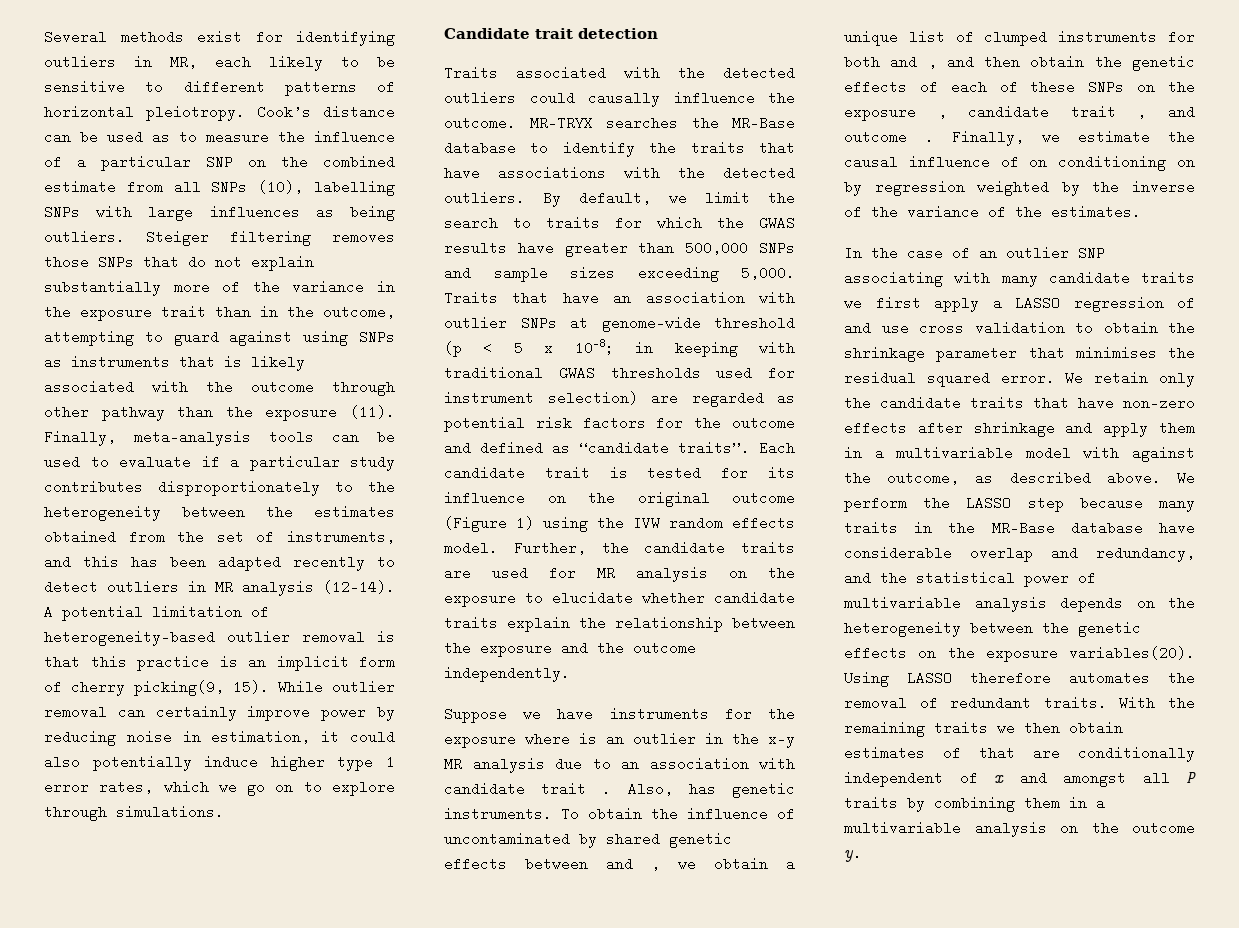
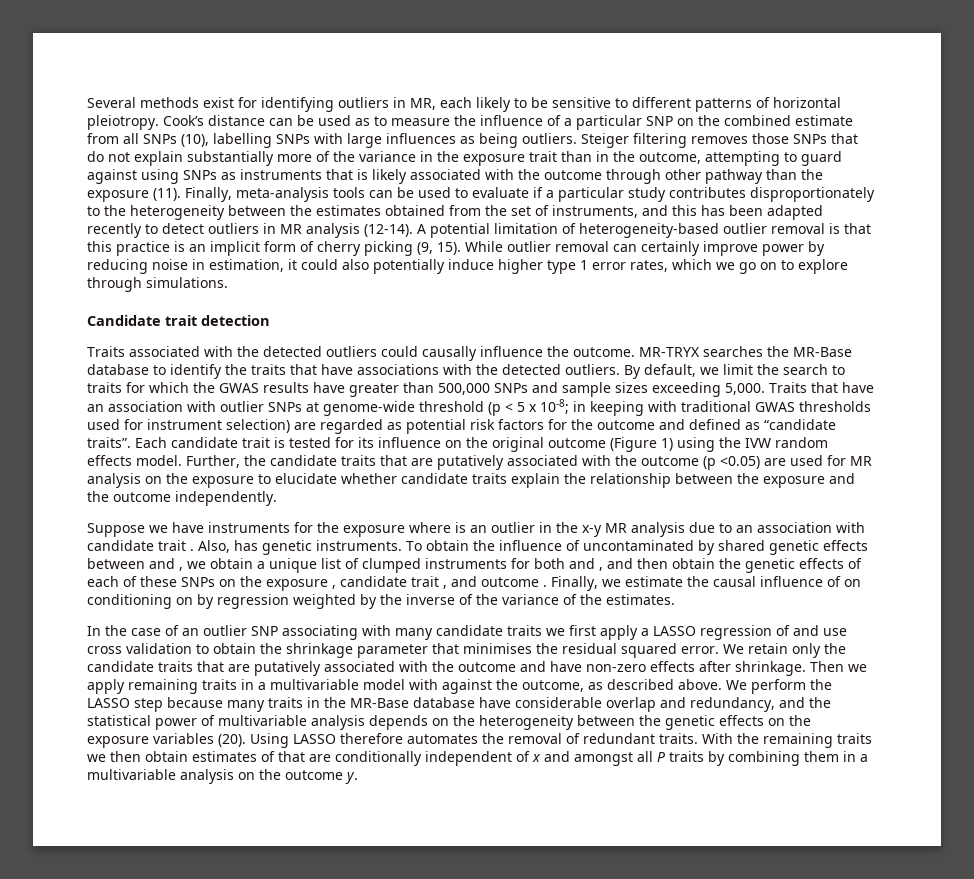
- A potential limitation of heterogeneity-based outlier removal is that this practice is an implicit form of cherry picking(9, 15).
+ A potential limitation of heterogeneity-based outlier removal is that this practice is an implicit form of cherry picking (9, 15).
- Further, the candidate traits are used for MR analysis on the exposure to elucidate whether candidate traits explain the relationship between the exposure and the outcome independently.
+ Further, the candidate traits that are putatively associated with the outcome (p <0.05) are used for MR analysis on the exposure to elucidate whether candidate traits explain the relationship between the exposure and the outcome independently.
- We retain only the candidate traits that have non-zero effects after shrinkage and apply them in a multivariable model with against the outcome, as described above.
+ We retain only the candidate traits that are putatively associated with the outcome and have non-zero effects after shrinkage. Then we apply remaining traits in a multivariable model with against the outcome, as described above.
- We perform the LASSO step because many traits in the MR-Base database have considerable overlap and redundancy, and the statistical power of multivariable analysis depends on the heterogeneity between the genetic effects on the exposure variables(20).
+ We perform the LASSO step because many traits in the MR-Base database have considerable overlap and redundancy, and the statistical power of multivariable analysis depends on the heterogeneity between the genetic effects on the exposure variables (20).

